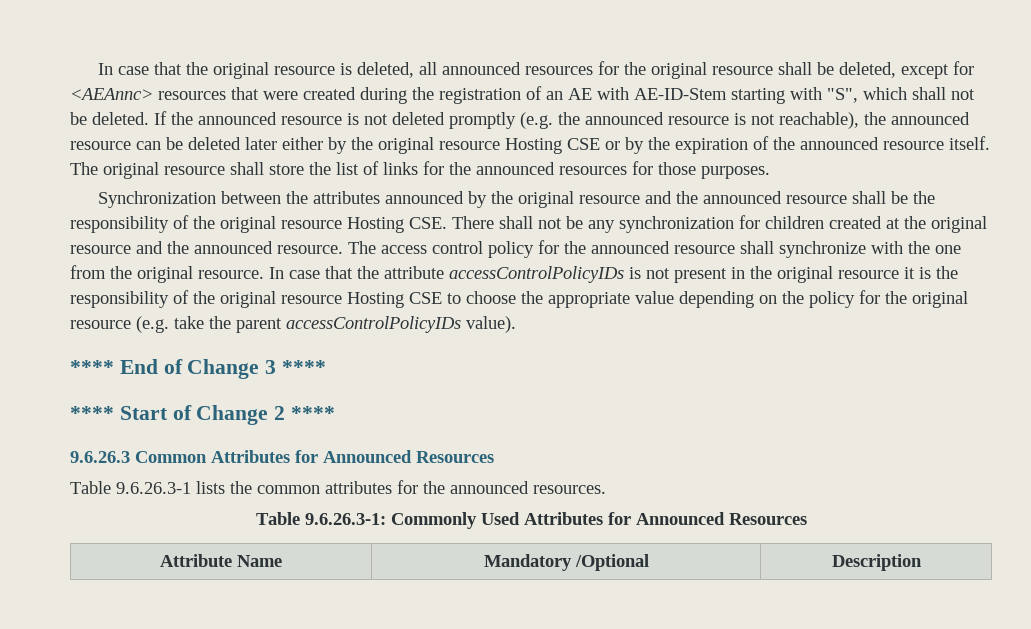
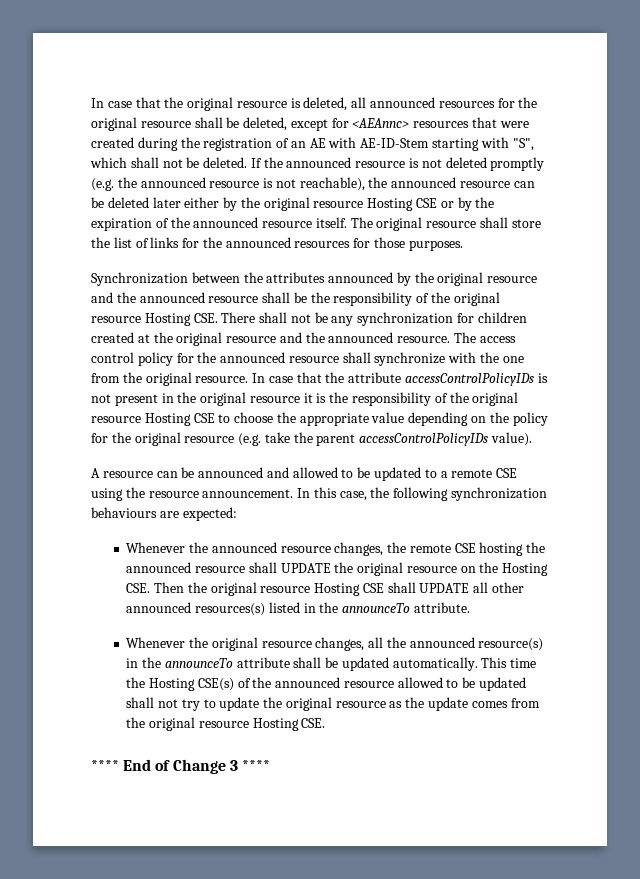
+ A resource can be announced and allowed to be updated to a remote CSE using the resource announcement. In this case, the following synchronization behaviours are expected:
+ Whenever the announced resource changes, the remote CSE hosting the announced resource shall UPDATE the original resource on the Hosting CSE. Then the original resource Hosting CSE shall UPDATE all other announced resources(s) listed in the announceTo attribute.
+ Whenever the original resource changes, all the announced resource(s) in the announceTo attribute shall be updated automatically. This time the Hosting CSE(s) of the announced resource allowed to be updated shall not try to update the original resource as the update comes from the original resource Hosting CSE.
- **** Start of Change 2 ****
- 9.6.26.3 Common Attributes for Announced Resources
- Table 9.6.26.3-1 lists the common attributes for the announced resources.
- Table 9.6.26.3-1: Commonly Used Attributes for Announced Resources
- Attribute Name | Mandatory /Optional | Description

